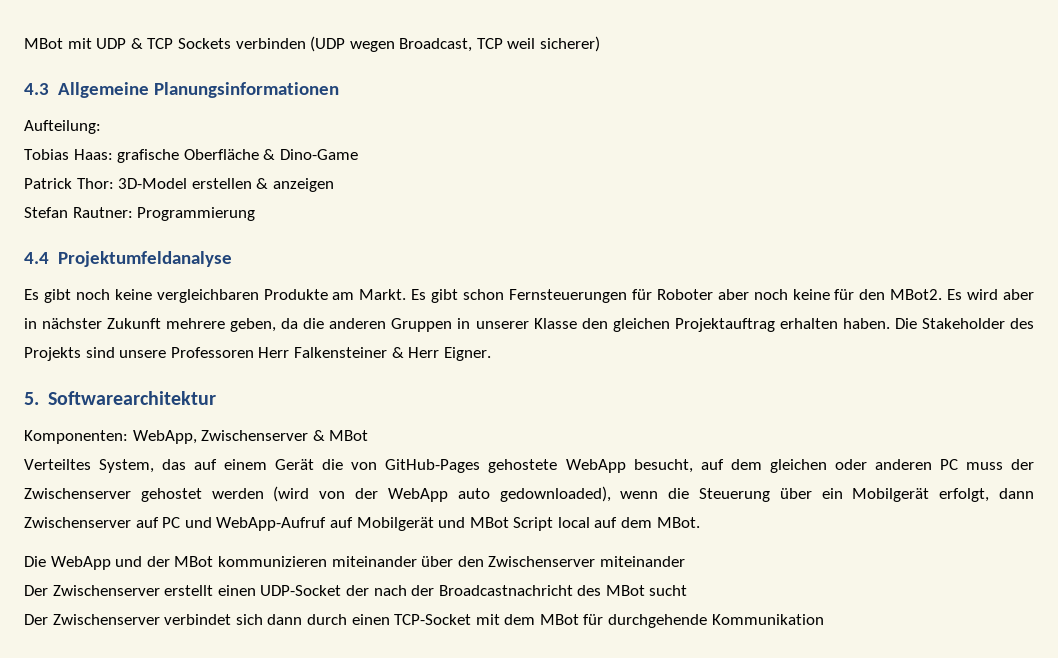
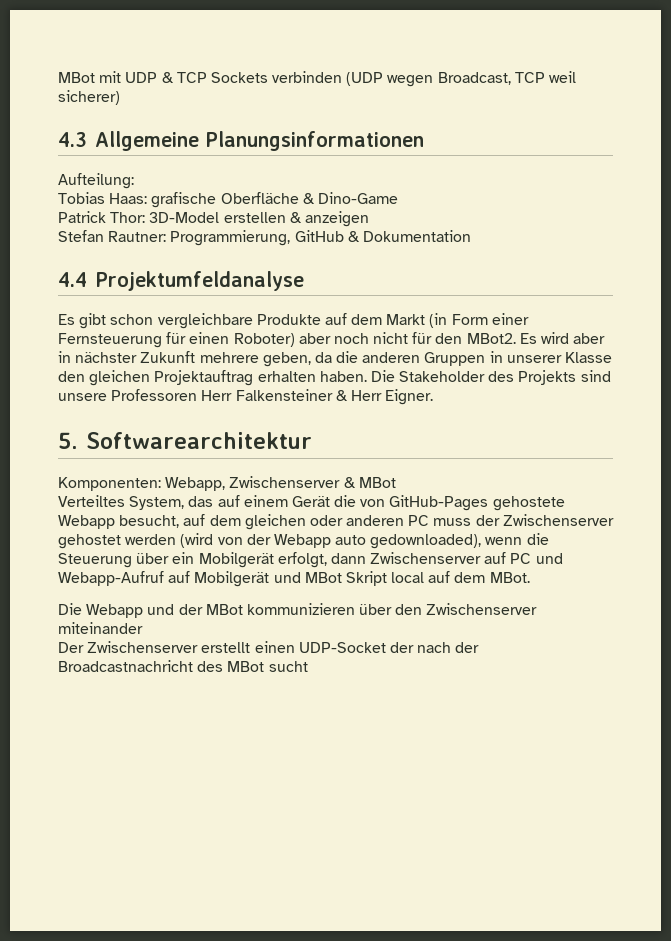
- Stefan Rautner: Programmierung
+ Stefan Rautner: Programmierung, GitHub & Dokumentation
- Es gibt noch keine vergleichbaren Produkte am Markt. Es gibt schon Fernsteuerungen für Roboter aber noch keine für den MBot2.
+ Es gibt schon vergleichbare Produkte auf dem Markt (in Form einer Fernsteuerung für einen Roboter) aber noch nicht für den MBot2.
- Komponenten: WebApp, Zwischenserver & MBot
+ Komponenten: Webapp, Zwischenserver & MBot
- Verteiltes System, das auf einem Gerät die von GitHub-Pages gehostete WebApp besucht, auf dem gleichen oder anderen PC muss der Zwischenserver gehostet werden (wird von der WebApp auto gedownloaded), wenn die Steuerung über ein Mobilgerät erfolgt, dann Zwischenserver auf PC und WebApp-Aufruf auf Mobilgerät und MBot Script local auf dem MBot.
+ Verteiltes System, das auf einem Gerät die von GitHub-Pages gehostete Webapp besucht, auf dem gleichen oder anderen PC muss der Zwischenserver gehostet werden (wird von der Webapp auto gedownloaded), wenn die Steuerung über ein Mobilgerät erfolgt, dann Zwischenserver auf PC und Webapp-Aufruf auf Mobilgerät und MBot Skript local auf dem MBot.
- Die WebApp und der MBot kommunizieren miteinander über den Zwischenserver miteinander
+ Die Webapp und der MBot kommunizieren über den Zwischenserver miteinander
- Der Zwischenserver verbindet sich dann durch einen TCP-Socket mit dem MBot für durchgehende Kommunikation

